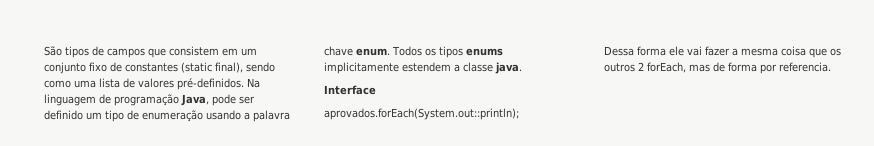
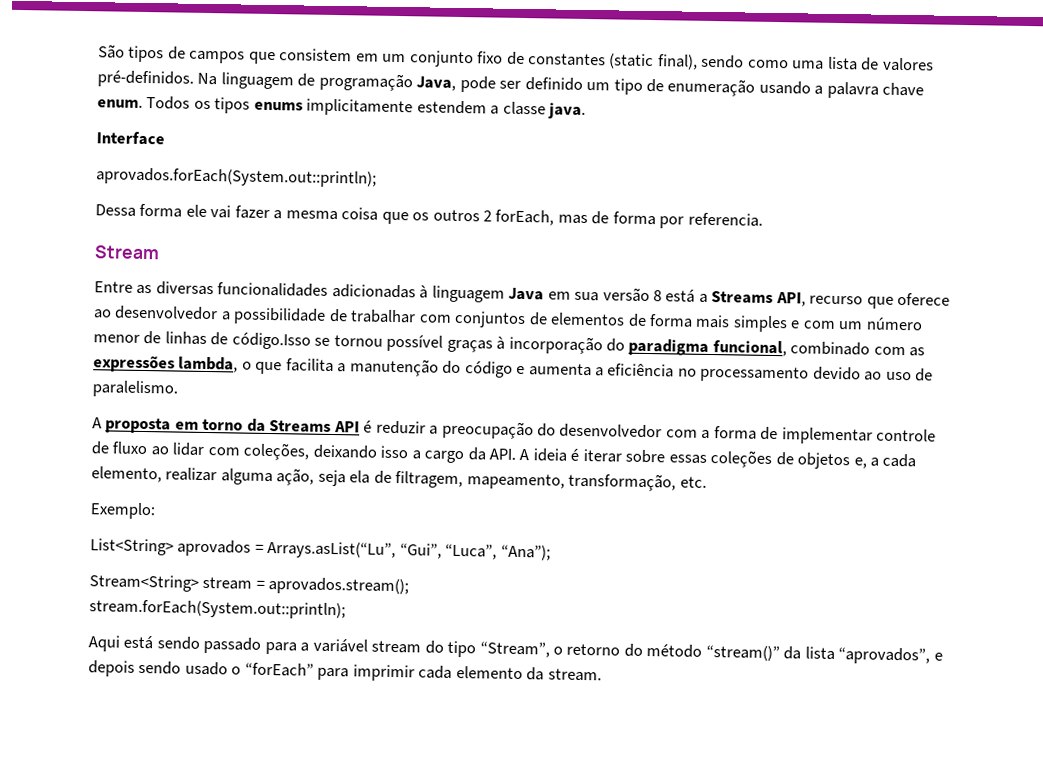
+ Stream
+ Entre as diversas funcionalidades adicionadas à linguagem Java em sua versão 8 está a Streams API, recurso que oferece ao desenvolvedor a possibilidade de trabalhar com conjuntos de elementos de forma mais simples e com um número menor de linhas de código.Isso se tornou possível graças à incorporação do paradigma funcional, combinado com as expressões lambda, o que facilita a manutenção do código e aumenta a eficiência no processamento devido ao uso de paralelismo.
+ A proposta em torno da Streams API é reduzir a preocupação do desenvolvedor com a forma de implementar controle de fluxo ao lidar com coleções, deixando isso a cargo da API. A ideia é iterar sobre essas coleções de objetos e, a cada elemento, realizar alguma ação, seja ela de filtragem, mapeamento, transformação, etc.
+ Exemplo:
+ List<String> aprovados = Arrays.asList(“Lu”, “Gui”, “Luca”, “Ana”);
+ Stream<String> stream = aprovados.stream();
+ stream.forEach(System.out::println);
+ Aqui está sendo passado para a variável stream do tipo “Stream”, o retorno do método “stream()” da lista “aprovados”, e depois sendo usado o “forEach” para imprimir cada elemento da stream.

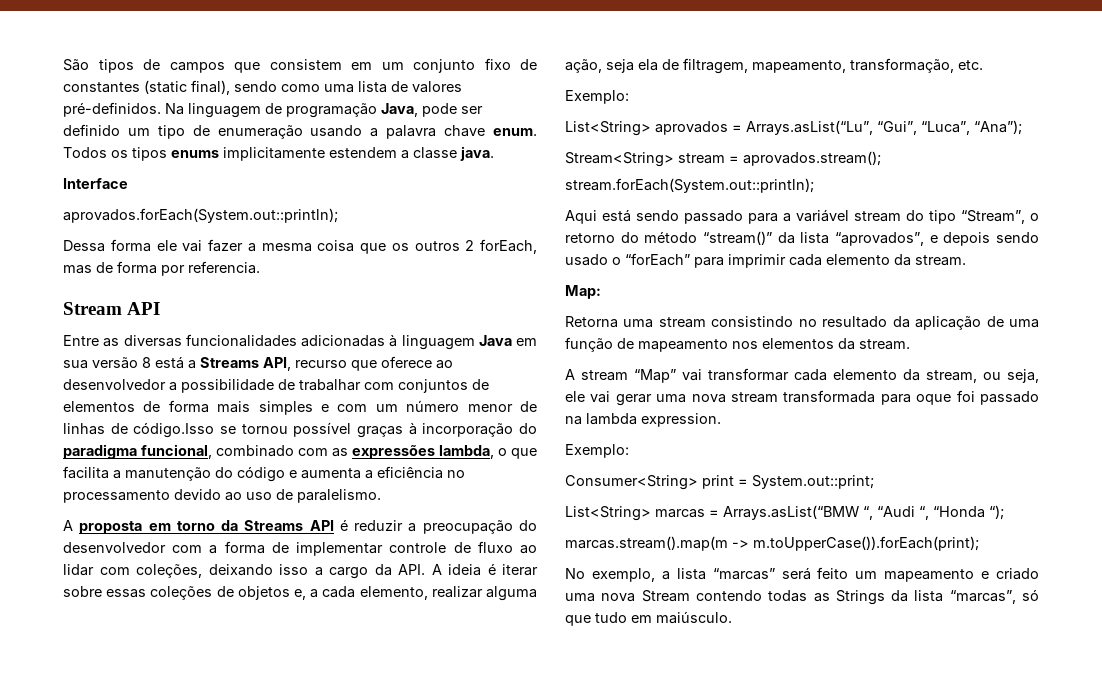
- Stream
+ Stream API
+ Map:
+ Retorna uma stream consistindo no resultado da aplicação de uma função de mapeamento nos elementos da stream.
+ A stream “Map” vai transformar cada elemento da stream, ou seja, ele vai gerar uma nova stream transformada para oque foi passado na lambda expression.
+ Exemplo:
+ Consumer<String> print = System.out::print;
+ List<String> marcas = Arrays.asList(“BMW “, “Audi “, “Honda “);
+ marcas.stream().map(m -> m.toUpperCase()).forEach(print);
+ No exemplo, a lista “marcas” será feito um mapeamento e criado uma nova Stream contendo todas as Strings da lista “marcas”, só que tudo em maiúsculo.

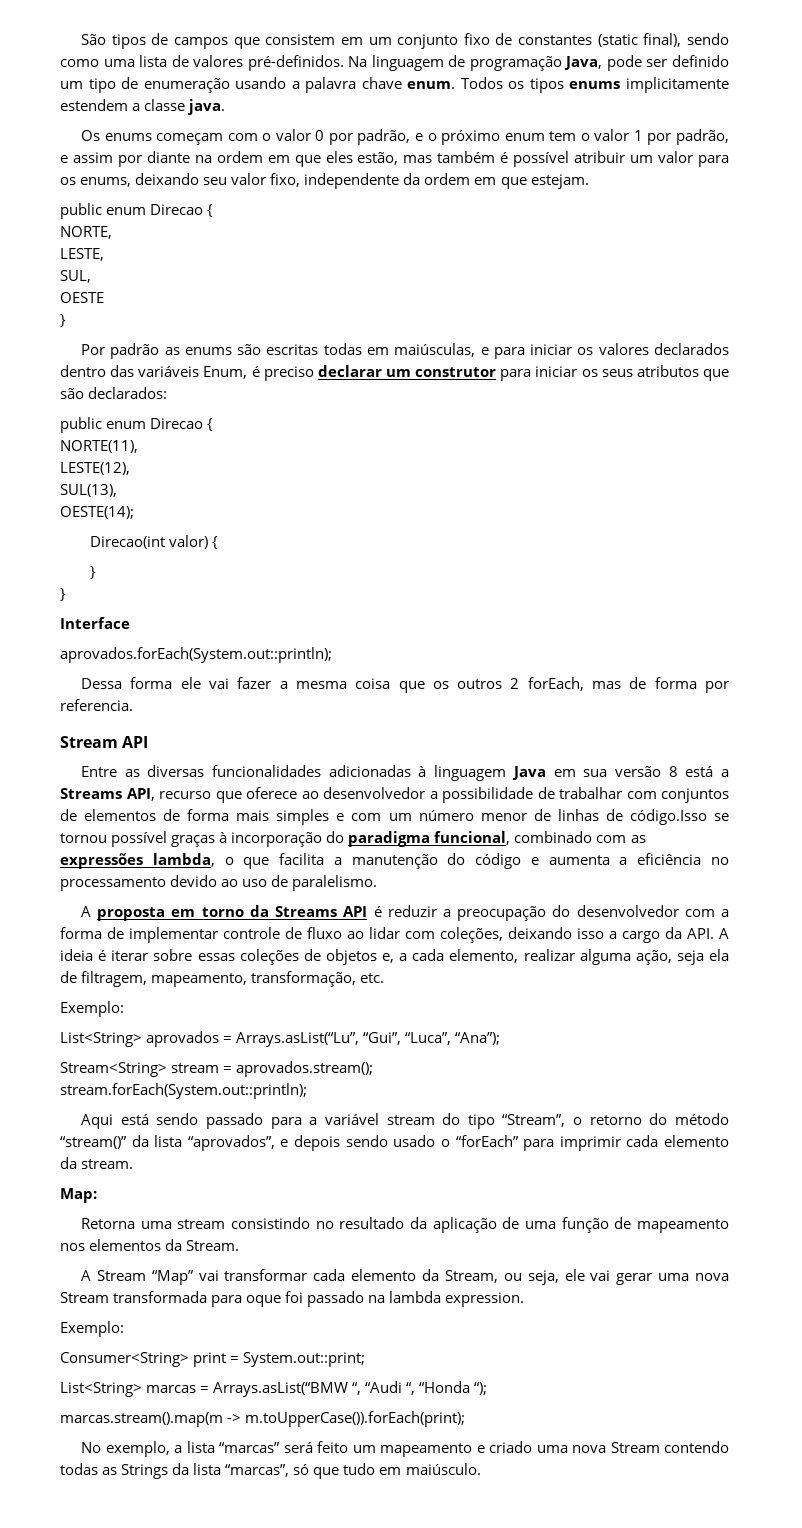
+ Os enums começam com o valor 0 por padrão, e o próximo enum tem o valor 1 por padrão, e assim por diante na ordem em que eles estão, mas também é possível atribuir um valor para os enums, deixando seu valor fixo, independente da ordem em que estejam.
+ public enum Direcao {
+ NORTE,
+ LESTE,
+ SUL,
+ OESTE
+ }
+ Por padrão as enums são escritas todas em maiúsculas, e para iniciar os valores declarados dentro das variáveis Enum, é preciso declarar um construtor para iniciar os seus atributos que são declarados:
+ public enum Direcao {
+ NORTE(11),
+ LESTE(12),
+ SUL(13),
+ OESTE(14);
+ Direcao(int valor) {
+ }
+ }
- Retorna uma stream consistindo no resultado da aplicação de uma função de mapeamento nos elementos da stream.
- A stream “Map” vai transformar cada elemento da stream, ou seja, ele vai gerar uma nova stream transformada para oque foi passado na lambda expression.
+ Retorna uma stream consistindo no resultado da aplicação de uma função de mapeamento nos elementos da Stream.
+ A Stream “Map” vai transformar cada elemento da Stream, ou seja, ele vai gerar uma nova Stream transformada para oque foi passado na lambda expression.

